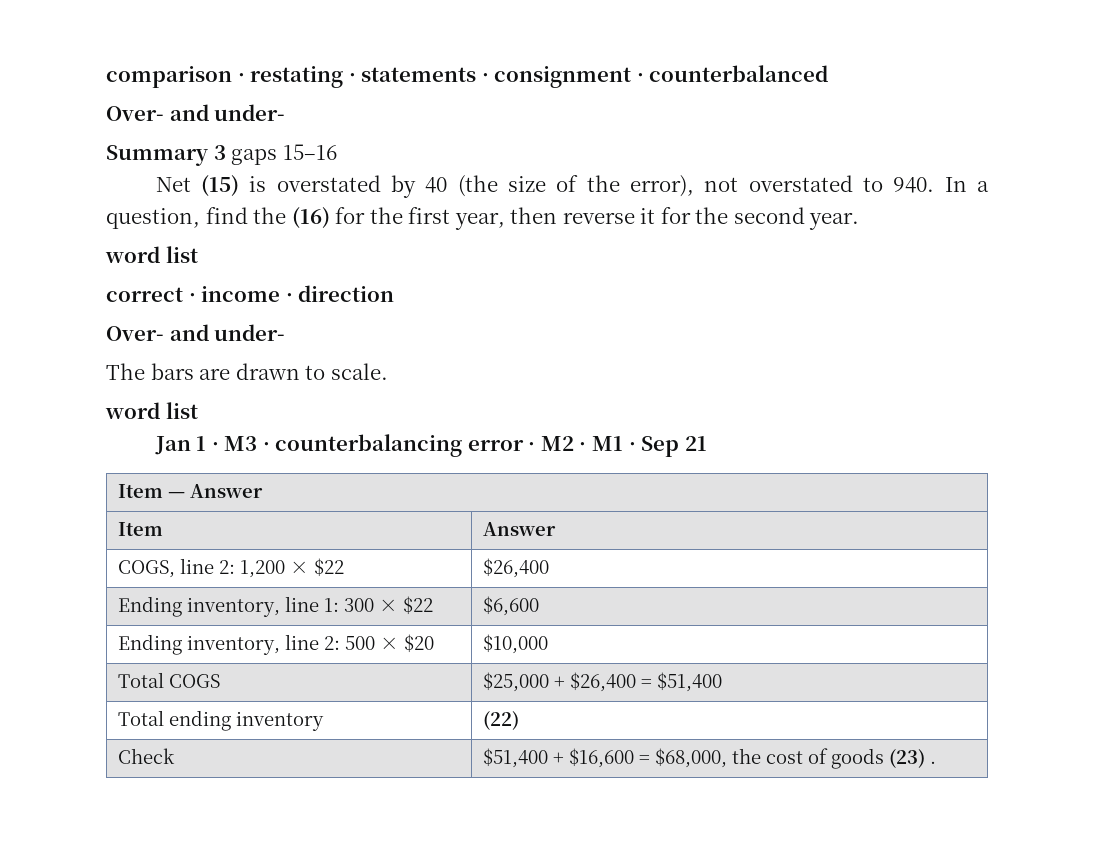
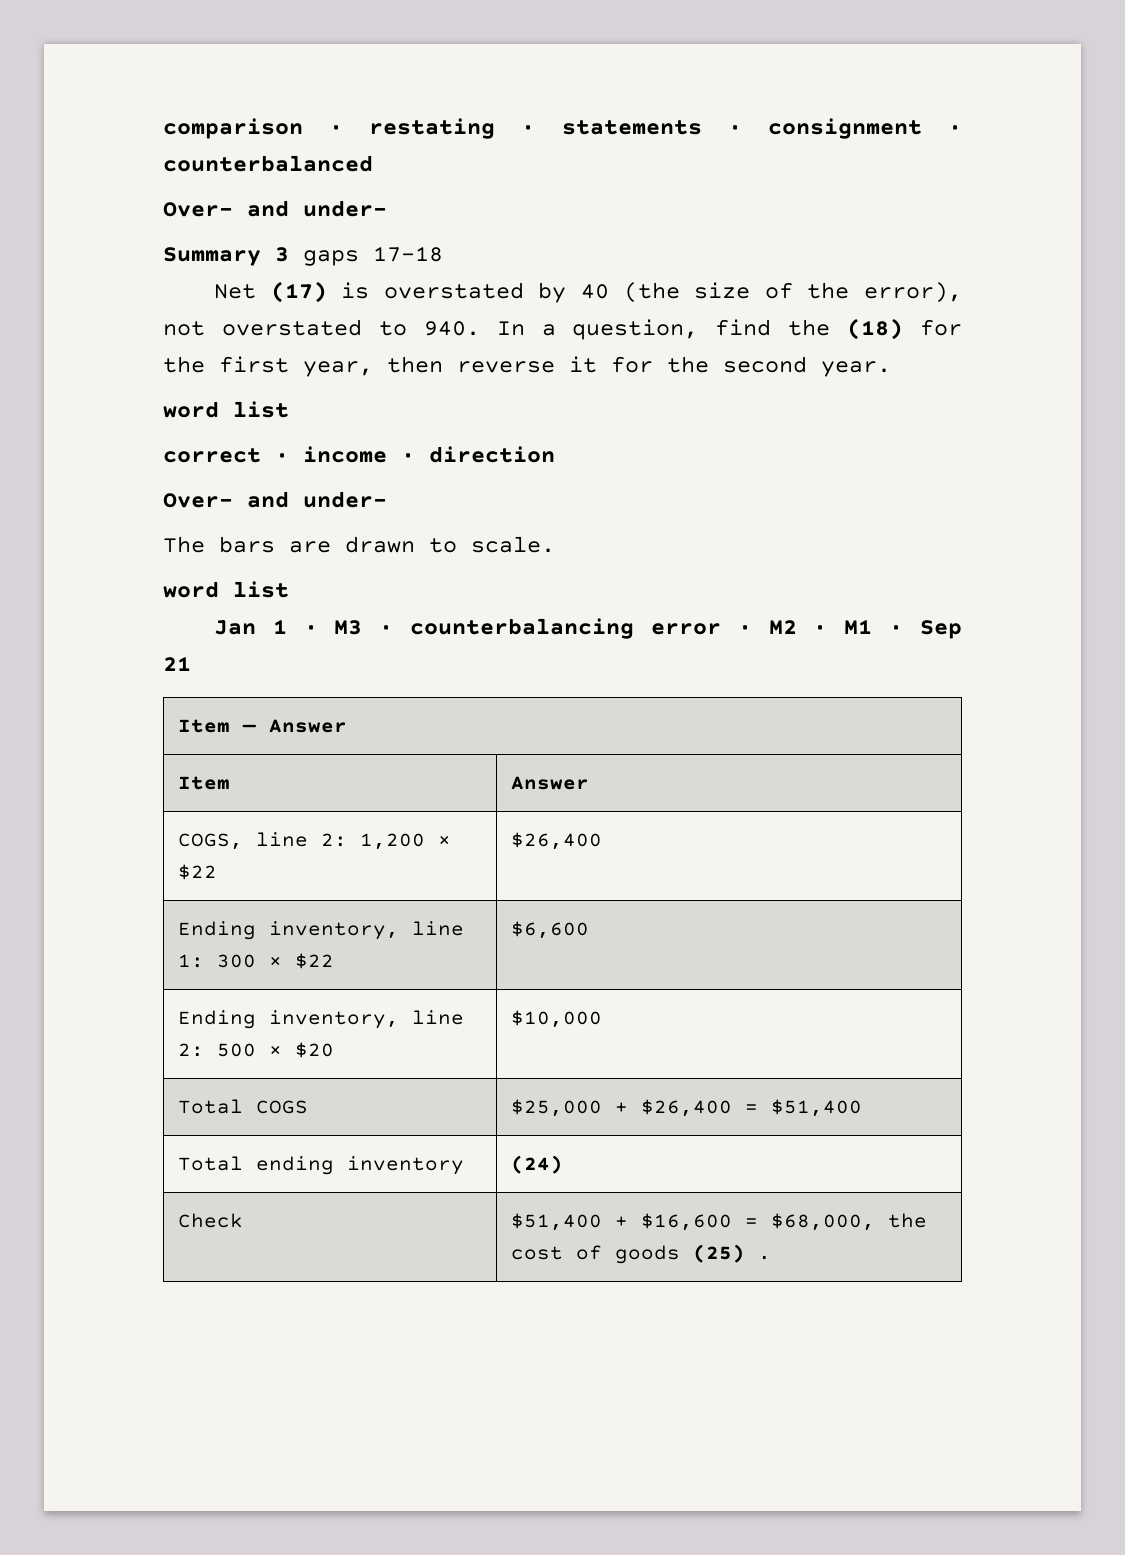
- Summary 3 gaps 15–16
+ Summary 3 gaps 17–18
- Net (15) is overstated by 40 (the size of the error), not overstated to 940. In a question, find the (16) for the first year, then reverse it for the second year.
+ Net (17) is overstated by 40 (the size of the error), not overstated to 940. In a question, find the (18) for the first year, then reverse it for the second year.
- Total ending inventory | (22)
+ Total ending inventory | (24)
- Check | $51,400 + $16,600 = $68,000, the cost of goods (23) .
+ Check | $51,400 + $16,600 = $68,000, the cost of goods (25) .

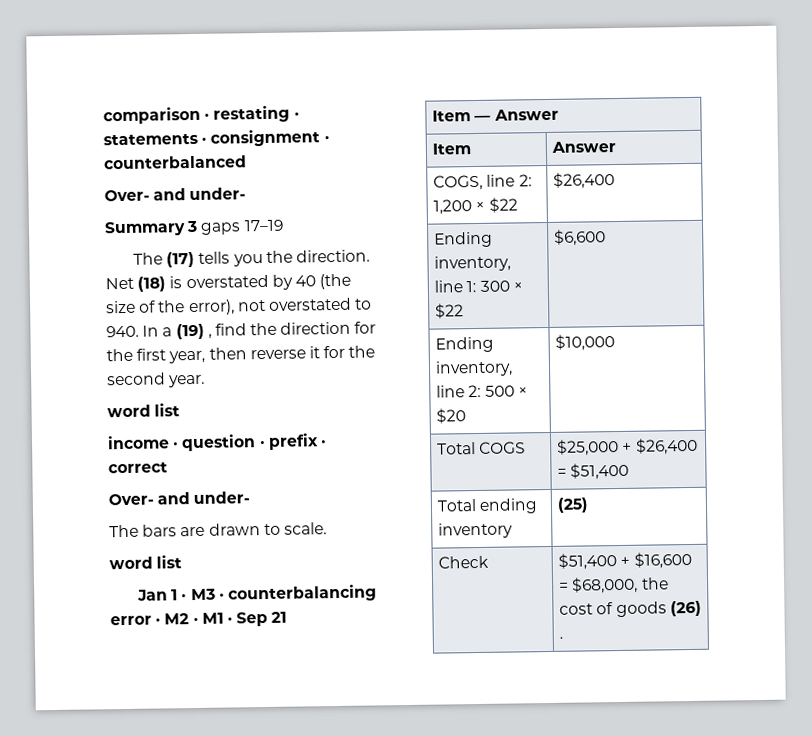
- Summary 3 gaps 17–18
- Net (17) is overstated by 40 (the size of the error), not overstated to 940. In a question, find the (18) for the first year, then reverse it for the second year.
+ Summary 3 gaps 17–19
+ The (17) tells you the direction. Net (18) is overstated by 40 (the size of the error), not overstated to 940. In a (19) , find the direction for the first year, then reverse it for the second year.
- correct · income · direction
+ income · question · prefix · correct
- Total ending inventory | (24)
+ Total ending inventory | (25)
- Check | $51,400 + $16,600 = $68,000, the cost of goods (25) .
+ Check | $51,400 + $16,600 = $68,000, the cost of goods (26) .

